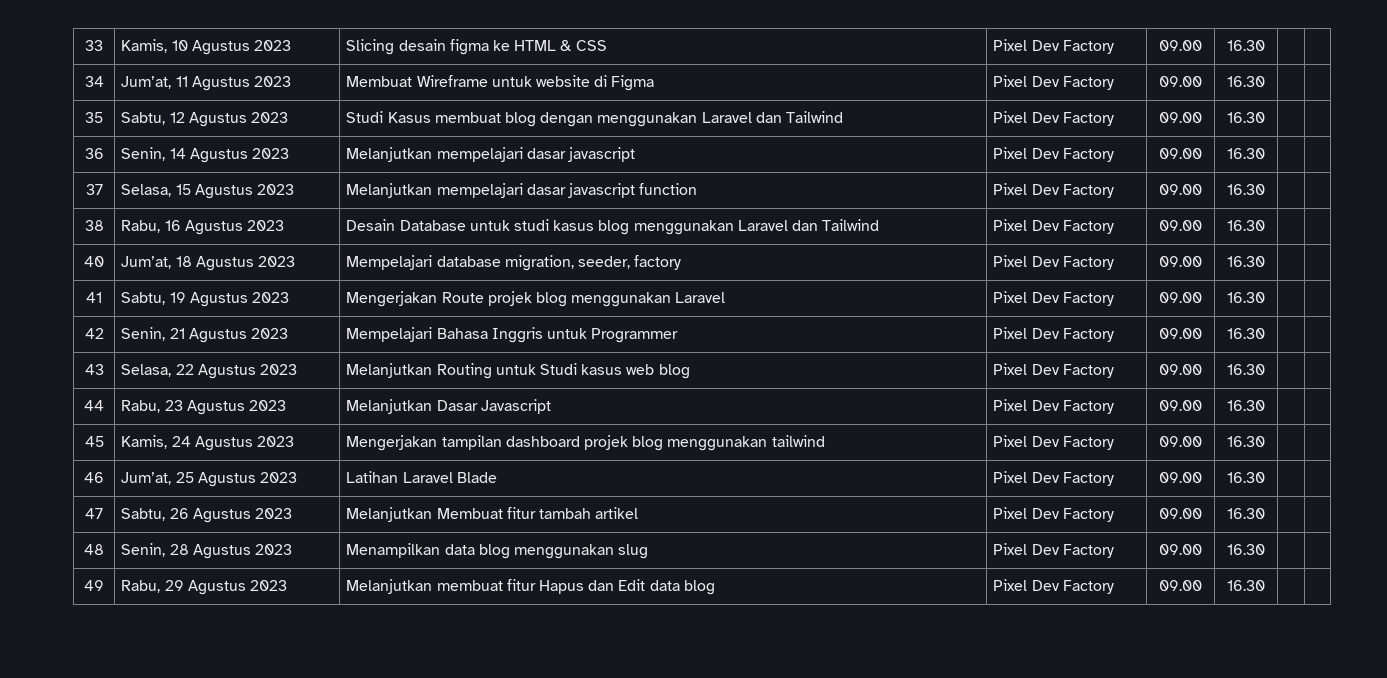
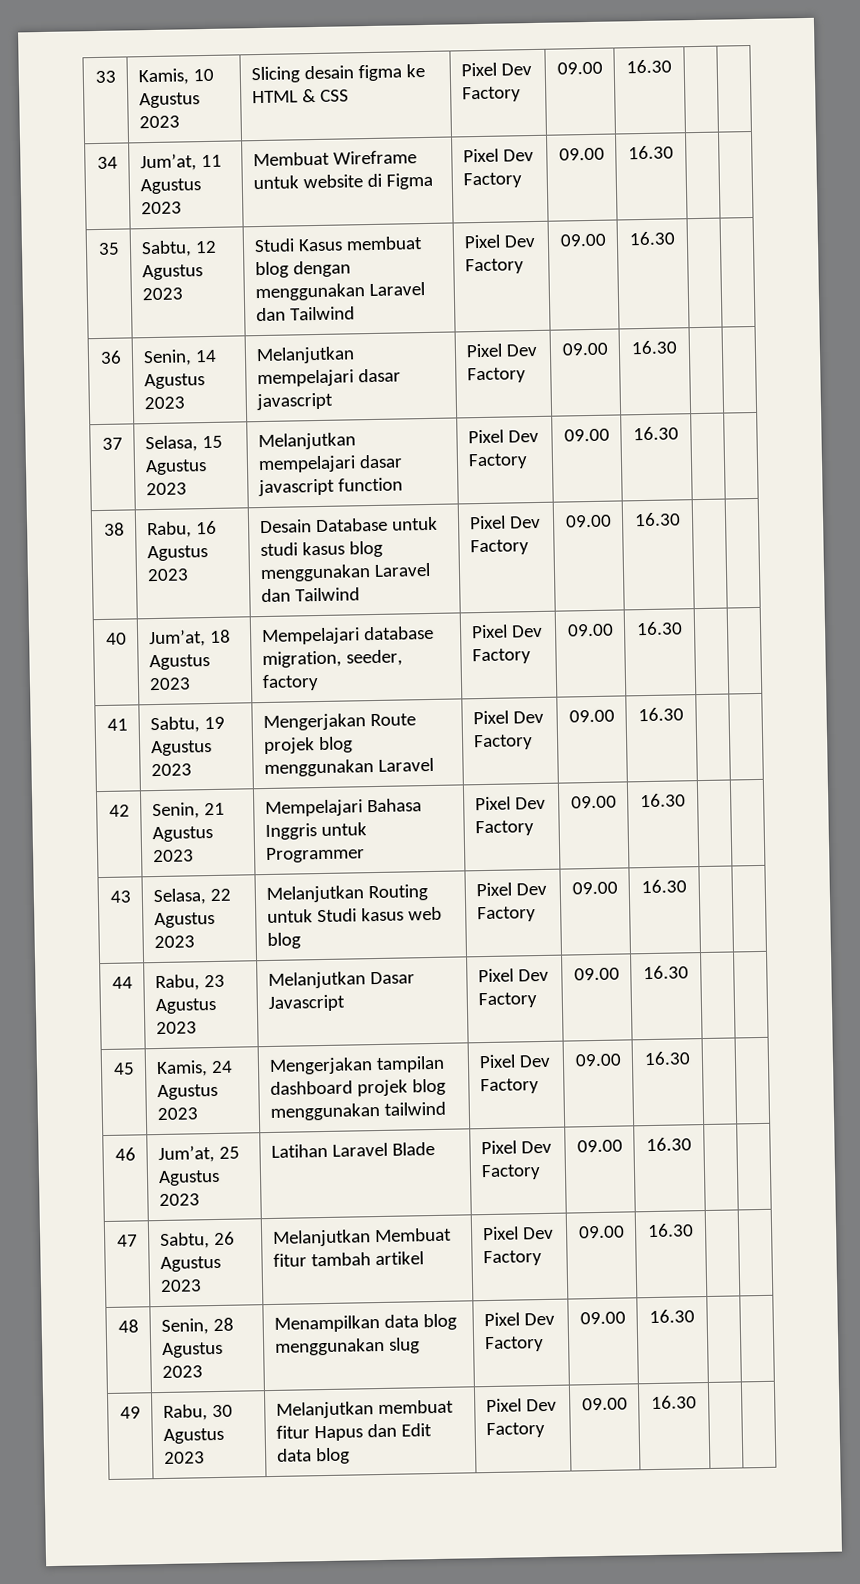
- 49 | Rabu, 29 Agustus 2023 | Melanjutkan membuat fitur Hapus dan Edit data blog | Pixel Dev Factory | 09.00 | 16.30 | |
+ 49 | Rabu, 30 Agustus 2023 | Melanjutkan membuat fitur Hapus dan Edit data blog | Pixel Dev Factory | 09.00 | 16.30 | |

